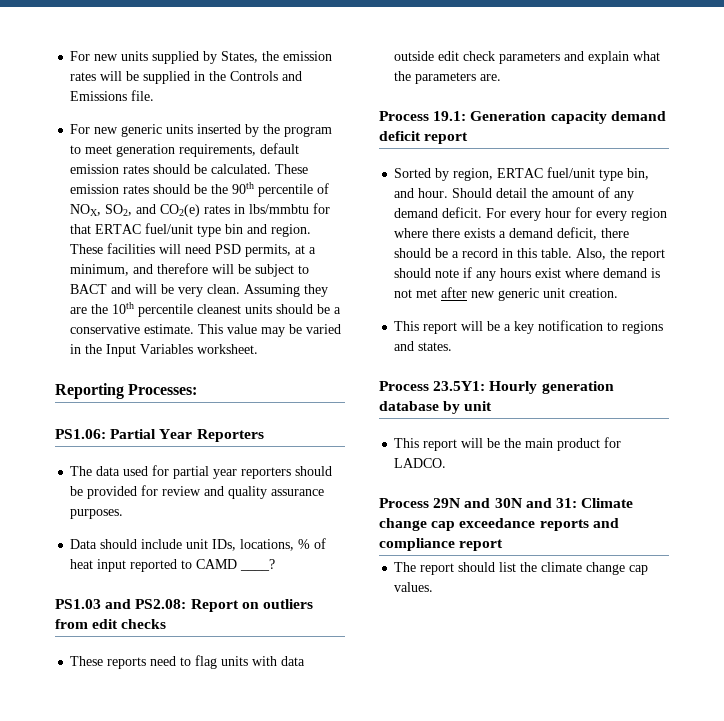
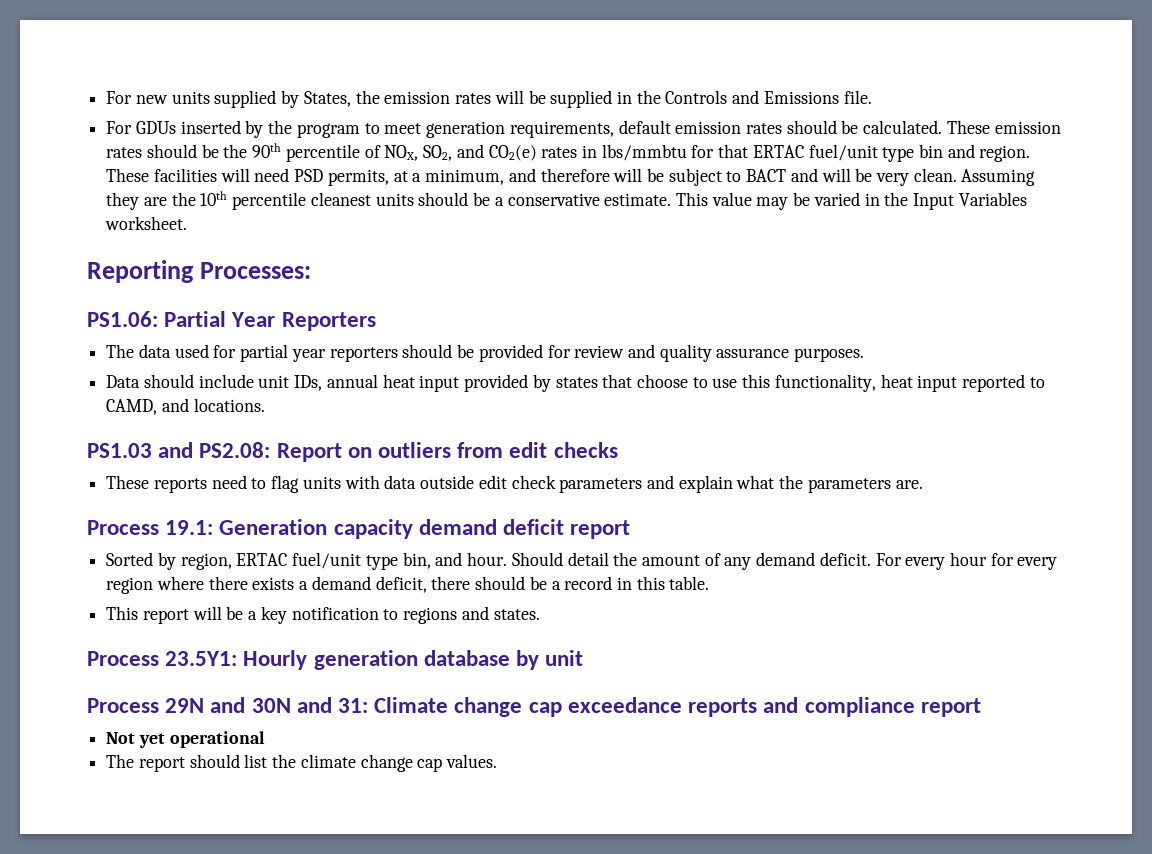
- For new generic units inserted by the program to meet generation requirements, default emission rates should be calculated.
+ For GDUs inserted by the program to meet generation requirements, default emission rates should be calculated.
- Data should include unit IDs, locations, % of heat input reported to CAMD ____?
+ Data should include unit IDs, annual heat input provided by states that choose to use this functionality, heat input reported to CAMD, and locations.
- Also, the report should note if any hours exist where demand is not met after new generic unit creation.
- This report will be the main product for LADCO.
+ Not yet operational

